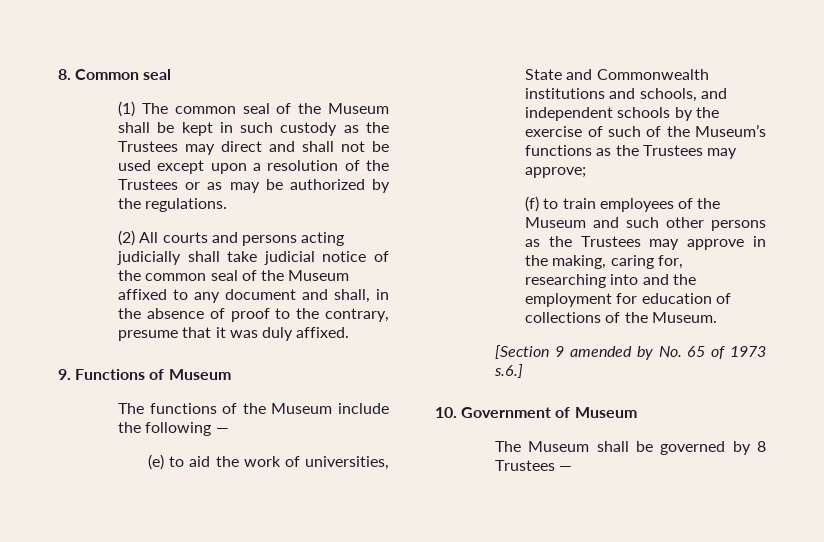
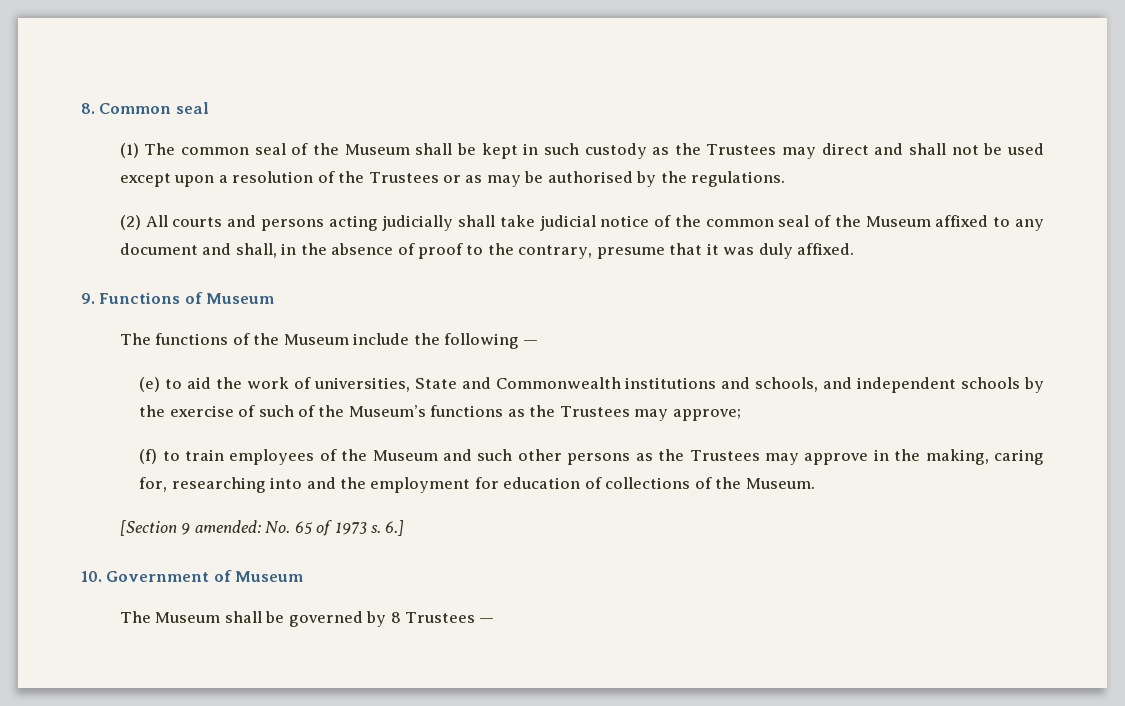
- (1) The common seal of the Museum shall be kept in such custody as the Trustees may direct and shall not be used except upon a resolution of the Trustees or as may be authorized by the regulations.
+ (1) The common seal of the Museum shall be kept in such custody as the Trustees may direct and shall not be used except upon a resolution of the Trustees or as may be authorised by the regulations.
- [Section 9 amended by No. 65 of 1973 s.6.]
+ [Section 9 amended: No. 65 of 1973 s. 6.]

